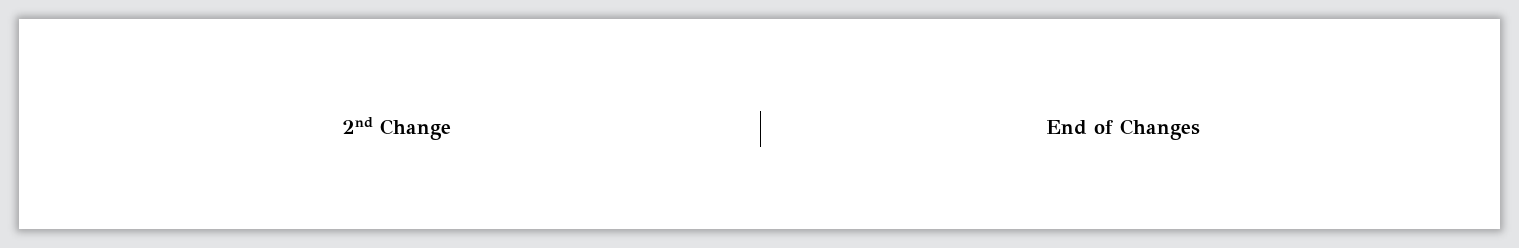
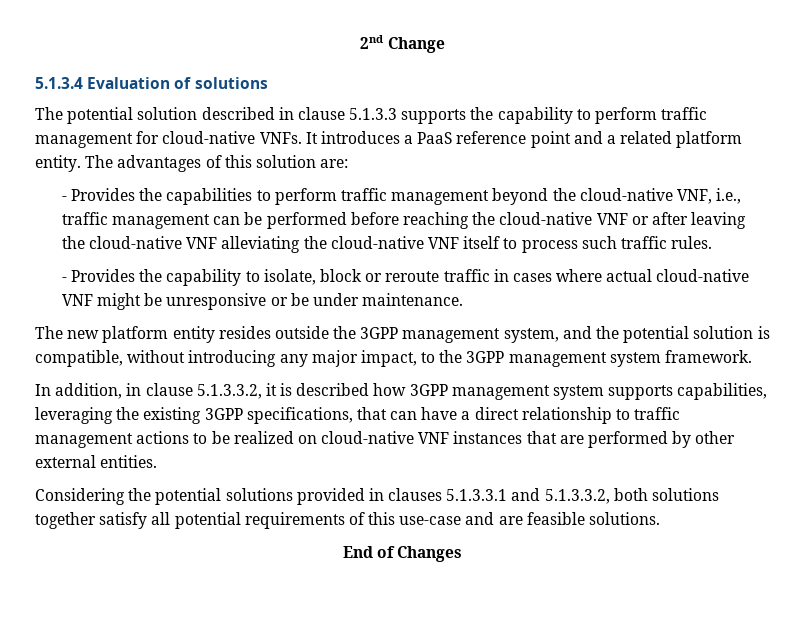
+ 5.1.3.4 Evaluation of solutions
+ The potential solution described in clause 5.1.3.3 supports the capability to perform traffic management for cloud-native VNFs. It introduces a PaaS reference point and a related platform entity. The advantages of this solution are:
+ - Provides the capabilities to perform traffic management beyond the cloud-native VNF, i.e., traffic management can be performed before reaching the cloud-native VNF or after leaving the cloud-native VNF alleviating the cloud-native VNF itself to process such traffic rules.
+ - Provides the capability to isolate, block or reroute traffic in cases where actual cloud-native VNF might be unresponsive or be under maintenance.
+ The new platform entity resides outside the 3GPP management system, and the potential solution is compatible, without introducing any major impact, to the 3GPP management system framework.
+ In addition, in clause 5.1.3.3.2, it is described how 3GPP management system supports capabilities, leveraging the existing 3GPP specifications, that can have a direct relationship to traffic management actions to be realized on cloud-native VNF instances that are performed by other external entities.
+ Considering the potential solutions provided in clauses 5.1.3.3.1 and 5.1.3.3.2, both solutions together satisfy all potential requirements of this use-case and are feasible solutions.

